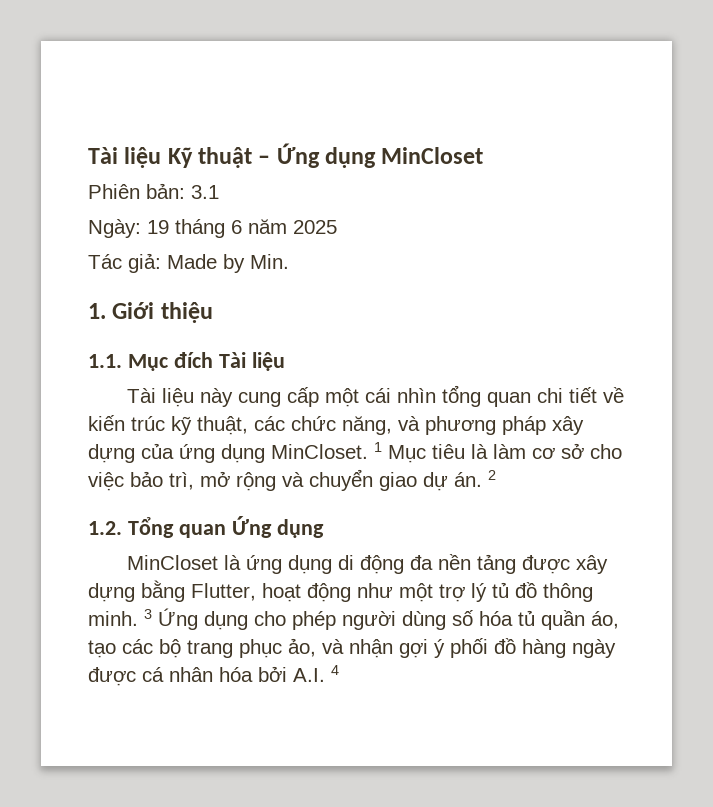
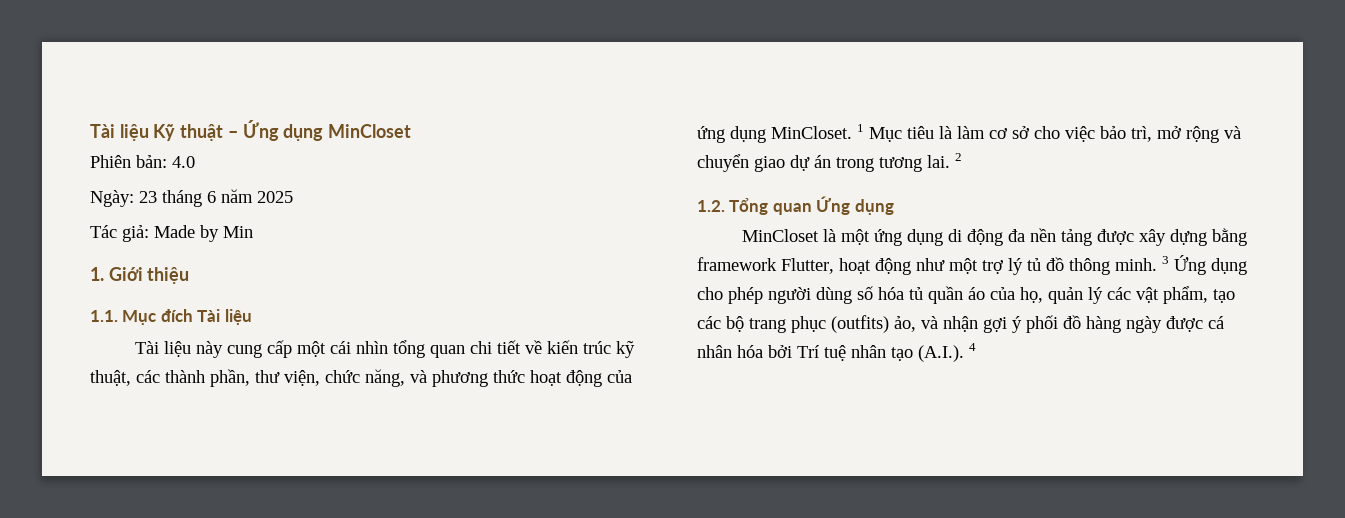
- Phiên bản: 3.1
+ Phiên bản: 4.0
- Ngày: 19 tháng 6 năm 2025
+ Ngày: 23 tháng 6 năm 2025
- Tác giả: Made by Min.
+ Tác giả: Made by Min
- Tài liệu này cung cấp một cái nhìn tổng quan chi tiết về kiến trúc kỹ thuật, các chức năng, và phương pháp xây dựng của ứng dụng MinCloset.
+ Tài liệu này cung cấp một cái nhìn tổng quan chi tiết về kiến trúc kỹ thuật, các thành phần, thư viện, chức năng, và phương thức hoạt động của ứng dụng MinCloset.
- 1 Mục tiêu là làm cơ sở cho việc bảo trì, mở rộng và chuyển giao dự án.
+ 1 Mục tiêu là làm cơ sở cho việc bảo trì, mở rộng và chuyển giao dự án trong tương lai.
- MinCloset là ứng dụng di động đa nền tảng được xây dựng bằng Flutter, hoạt động như một trợ lý tủ đồ thông minh.
+ MinCloset là một ứng dụng di động đa nền tảng được xây dựng bằng framework Flutter, hoạt động như một trợ lý tủ đồ thông minh.
- 3 Ứng dụng cho phép người dùng số hóa tủ quần áo, tạo các bộ trang phục ảo, và nhận gợi ý phối đồ hàng ngày được cá nhân hóa bởi A.I. 4
+ 3 Ứng dụng cho phép người dùng số hóa tủ quần áo của họ, quản lý các vật phẩm, tạo các bộ trang phục (outfits) ảo, và nhận gợi ý phối đồ hàng ngày được cá nhân hóa bởi Trí tuệ nhân tạo (A.I.). 4

